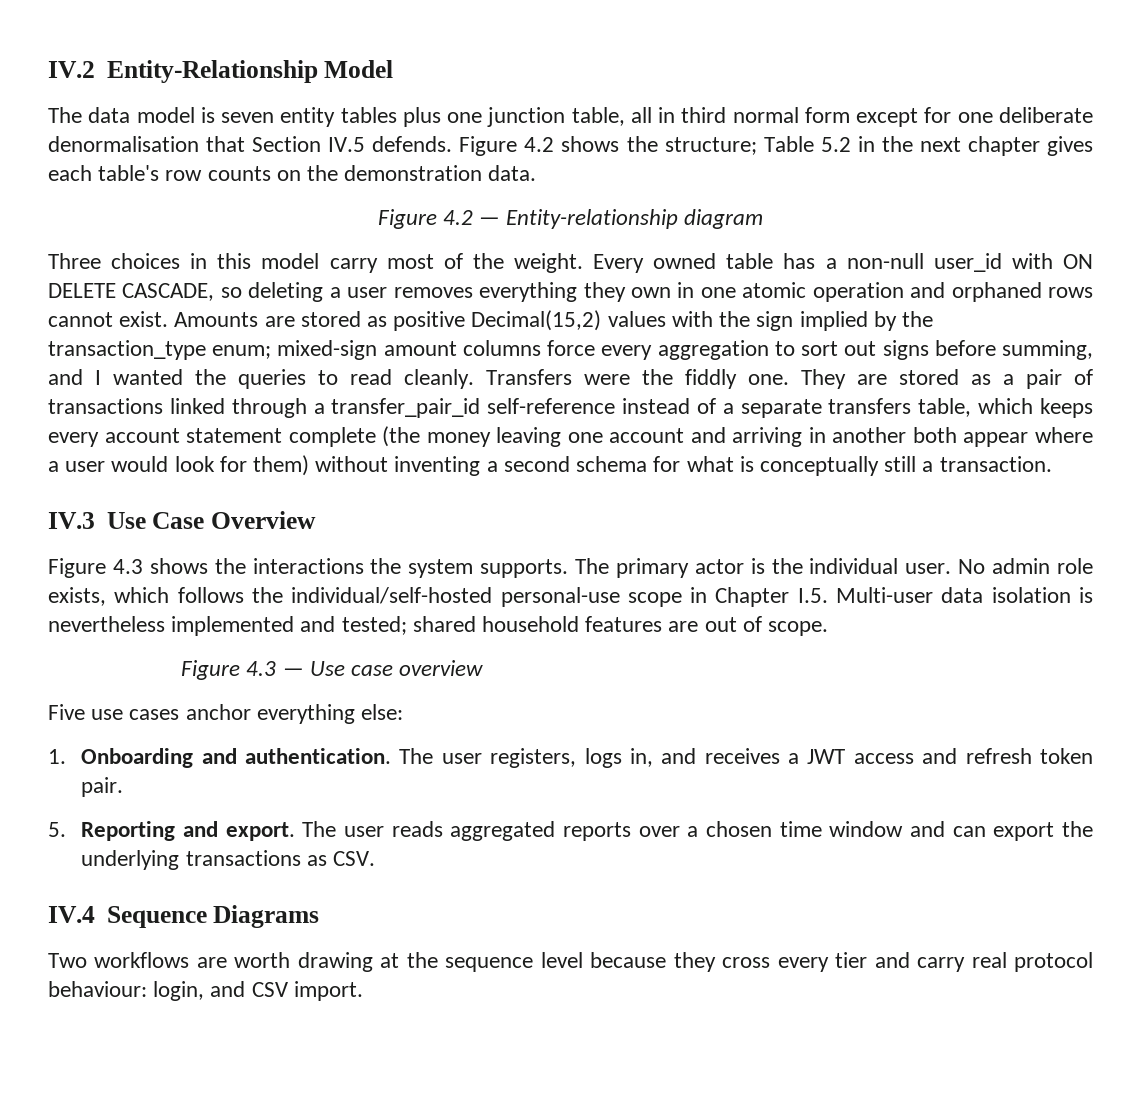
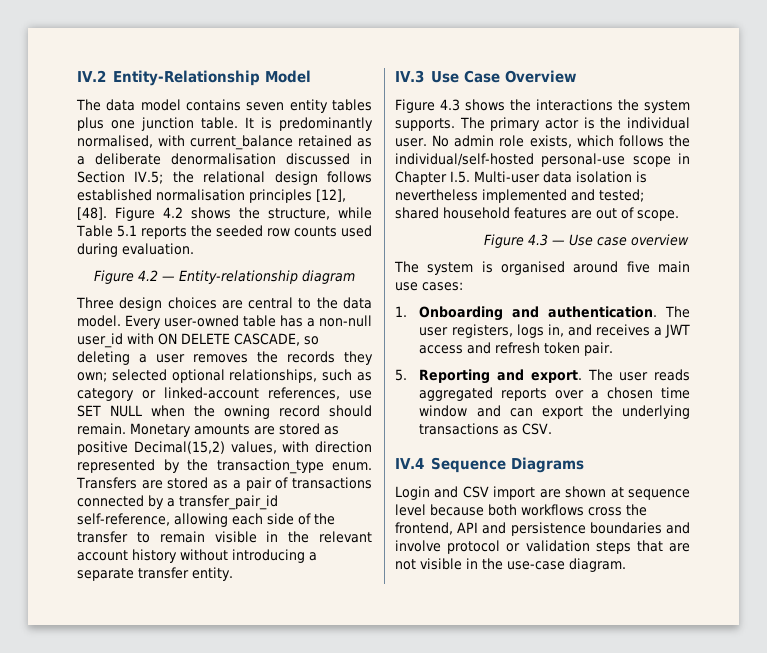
- The data model is seven entity tables plus one junction table, all in third normal form except for one deliberate denormalisation that Section IV.5 defends. Figure 4.2 shows the structure; Table 5.2 in the next chapter gives each table's row counts on the demonstration data.
+ The data model contains seven entity tables plus one junction table. It is predominantly normalised, with current_balance retained as a deliberate denormalisation discussed in Section IV.5; the relational design follows established normalisation principles [12], [48]. Figure 4.2 shows the structure, while Table 5.1 reports the seeded row counts used during evaluation.
- Three choices in this model carry most of the weight. Every owned table has a non-null user_id with ON DELETE CASCADE, so deleting a user removes everything they own in one atomic operation and orphaned rows cannot exist. Amounts are stored as positive Decimal(15,2) values with the sign implied by the transaction_type enum; mixed-sign amount columns force every aggregation to sort out signs before summing, and I wanted the queries to read cleanly. Transfers were the fiddly one. They are stored as a pair of transactions linked through a transfer_pair_id self-reference instead of a separate transfers table, which keeps every account statement complete (the money leaving one account and arriving in another both appear where a user would look for them) without inventing a second schema for what is conceptually still a transaction.
+ Three design choices are central to the data model. Every user-owned table has a non-null user_id with ON DELETE CASCADE, so deleting a user removes the records they own; selected optional relationships, such as category or linked-account references, use SET NULL when the owning record should remain. Monetary amounts are stored as positive Decimal(15,2) values, with direction represented by the transaction_type enum. Transfers are stored as a pair of transactions connected by a transfer_pair_id self-reference, allowing each side of the transfer to remain visible in the relevant account history without introducing a separate transfer entity.
- Five use cases anchor everything else:
+ The system is organised around five main use cases:
- Two workflows are worth drawing at the sequence level because they cross every tier and carry real protocol behaviour: login, and CSV import.
+ Login and CSV import are shown at sequence level because both workflows cross the frontend, API and persistence boundaries and involve protocol or validation steps that are not visible in the use-case diagram.

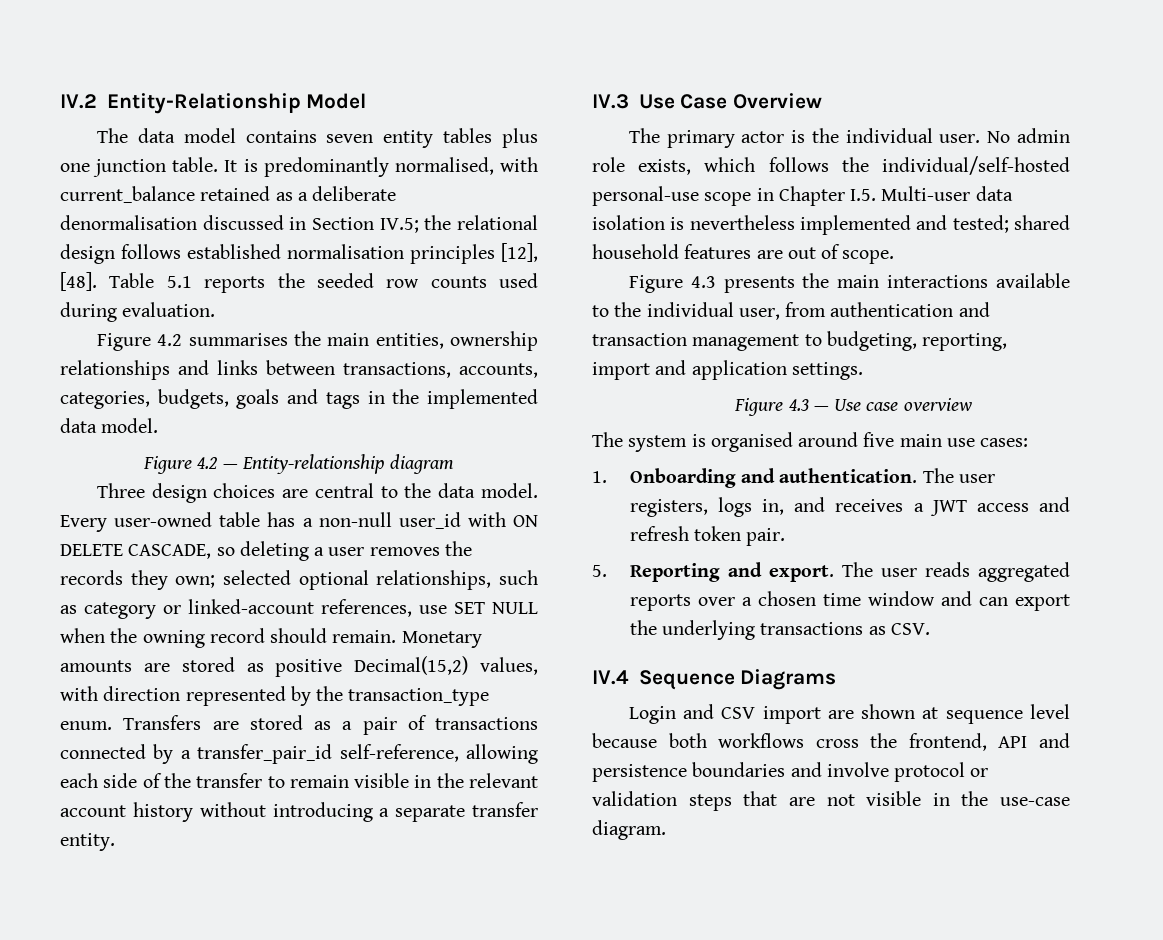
- Figure 4.2 shows the structure, while Table 5.1 reports the seeded row counts used during evaluation.
+ Table 5.1 reports the seeded row counts used during evaluation.
+ Figure 4.2 summarises the main entities, ownership relationships and links between transactions, accounts, categories, budgets, goals and tags in the implemented data model.
- Figure 4.3 shows the interactions the system supports.
+ Figure 4.3 presents the main interactions available to the individual user, from authentication and transaction management to budgeting, reporting, import and application settings.

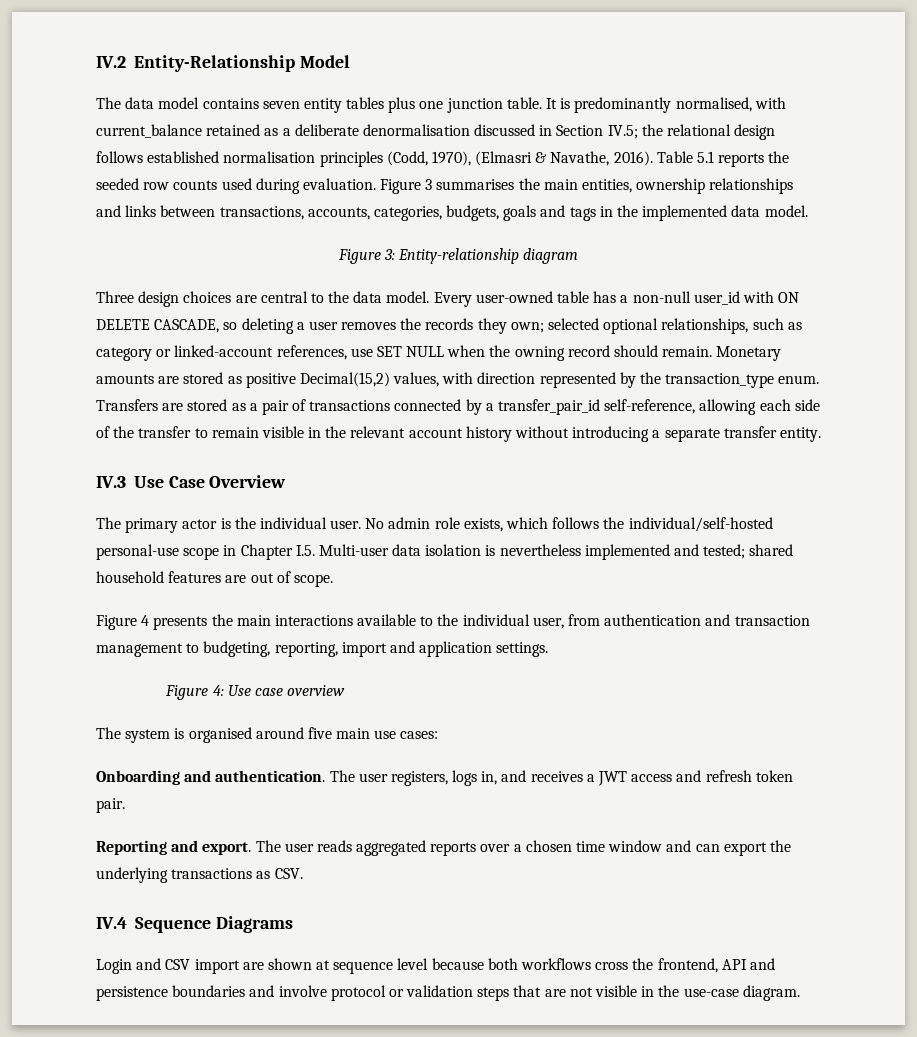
- It is predominantly normalised, with current_balance retained as a deliberate denormalisation discussed in Section IV.5; the relational design follows established normalisation principles [12], [48].
+ It is predominantly normalised, with current_balance retained as a deliberate denormalisation discussed in Section IV.5; the relational design follows established normalisation principles (Codd, 1970), (Elmasri & Navathe, 2016).
- Table 5.1 reports the seeded row counts used during evaluation.
- Figure 4.2 summarises the main entities, ownership relationships and links between transactions, accounts, categories, budgets, goals and tags in the implemented data model.
+ Table 5.1 reports the seeded row counts used during evaluation. Figure 3 summarises the main entities, ownership relationships and links between transactions, accounts, categories, budgets, goals and tags in the implemented data model.
- Figure 4.2 — Entity-relationship diagram
+ Figure 3: Entity-relationship diagram
- Figure 4.3 presents the main interactions available to the individual user, from authentication and transaction management to budgeting, reporting, import and application settings.
+ Figure 4 presents the main interactions available to the individual user, from authentication and transaction management to budgeting, reporting, import and application settings.
- Figure 4.3 — Use case overview
+ Figure 4: Use case overview
- 1. Onboarding and authentication.
+ Onboarding and authentication.
- 5. Reporting and export.
+ Reporting and export.

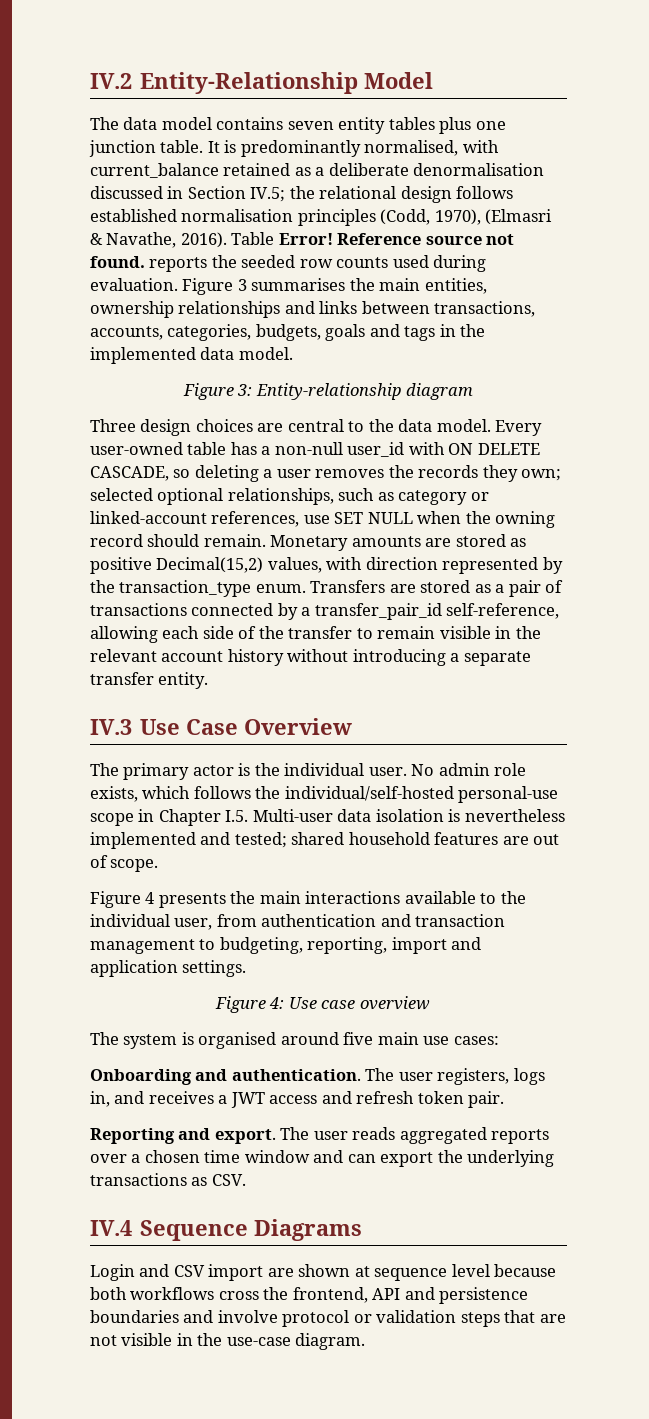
- Table 5.1 reports the seeded row counts used during evaluation.
+ Table Error! Reference source not found. reports the seeded row counts used during evaluation.

